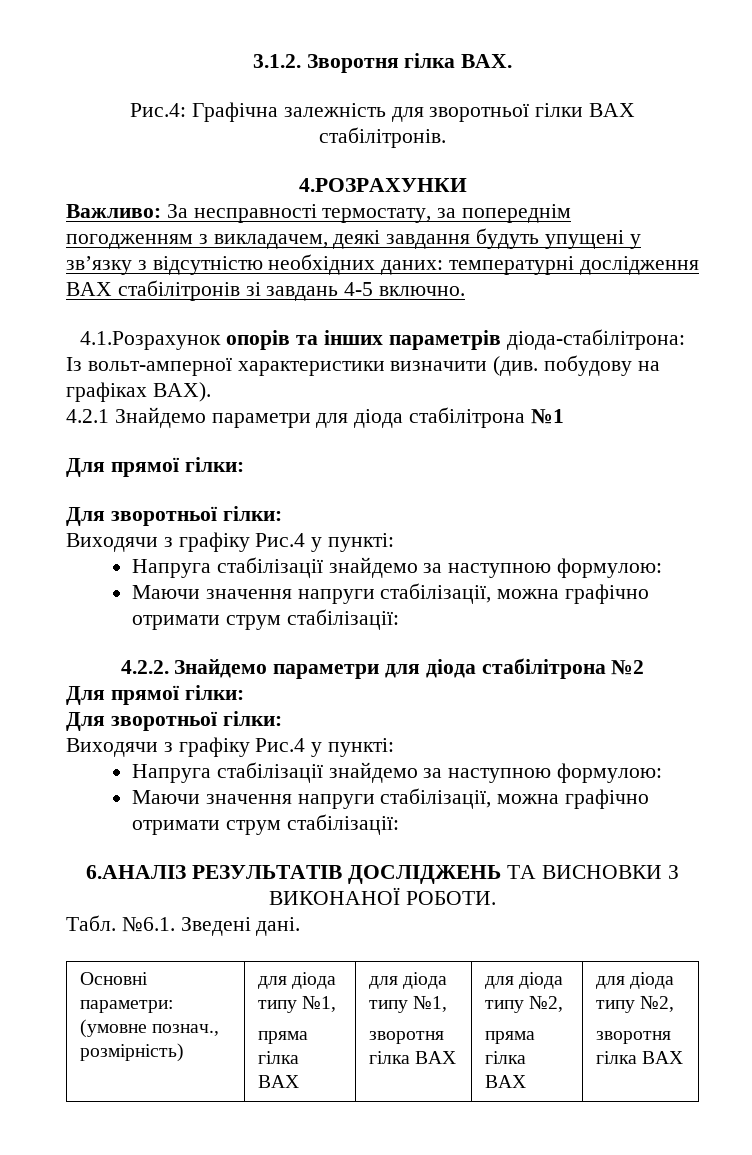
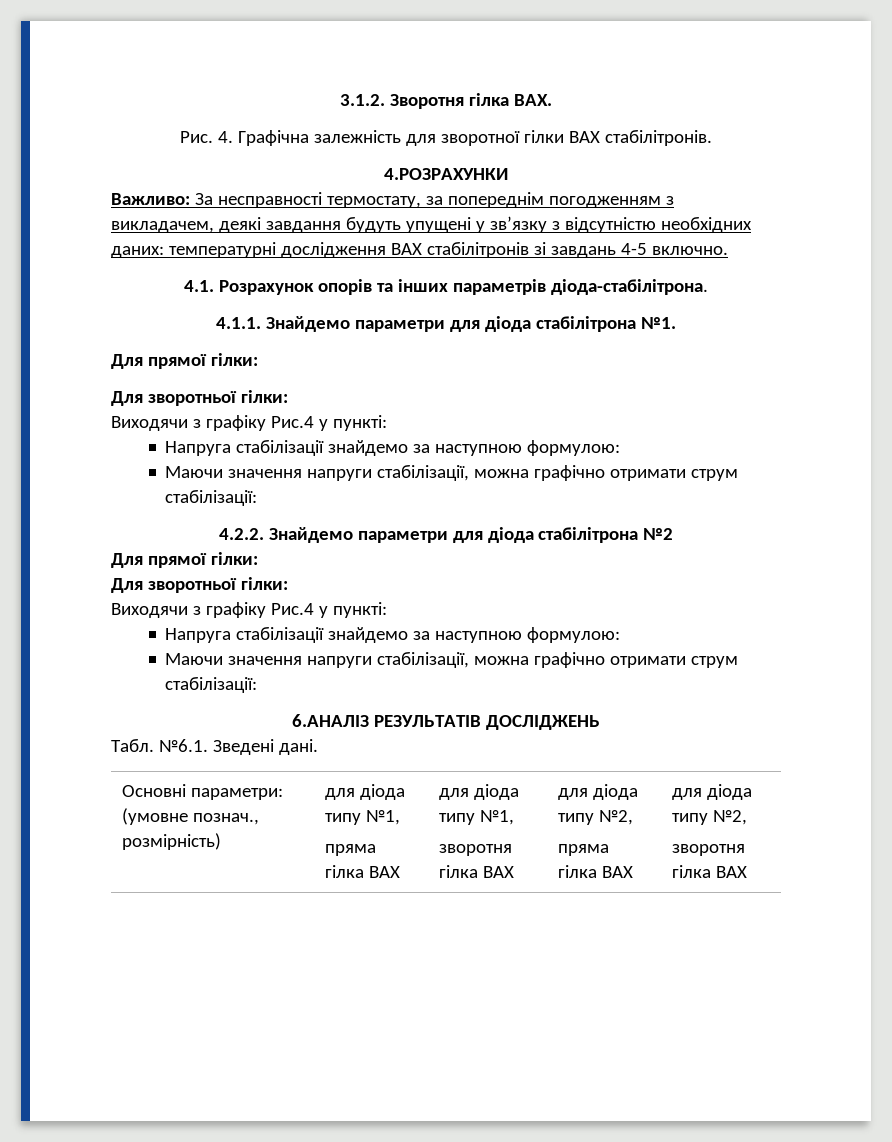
- Рис.4: Графічна залежність для зворотньої гілки ВАХ стабілітронів.
+ Рис. 4. Графічна залежність для зворотної гілки ВАХ стабілітронів.
- 4.1.Розрахунок опорів та інших параметрів діода-стабілітрона:
- Із вольт-амперної характеристики визначити (див. побудову на графіках ВАХ).
- 4.2.1 Знайдемо параметри для діода стабілітрона №1
+ 4.1. Розрахунок опорів та інших параметрів діода-стабілітрона.
+ 4.1.1. Знайдемо параметри для діода стабілітрона №1.
- 6.АНАЛІЗ РЕЗУЛЬТАТІВ ДОСЛІДЖЕНЬ ТА ВИСНОВКИ З ВИКОНАНОЇ РОБОТИ.
+ 6.АНАЛІЗ РЕЗУЛЬТАТІВ ДОСЛІДЖЕНЬ

